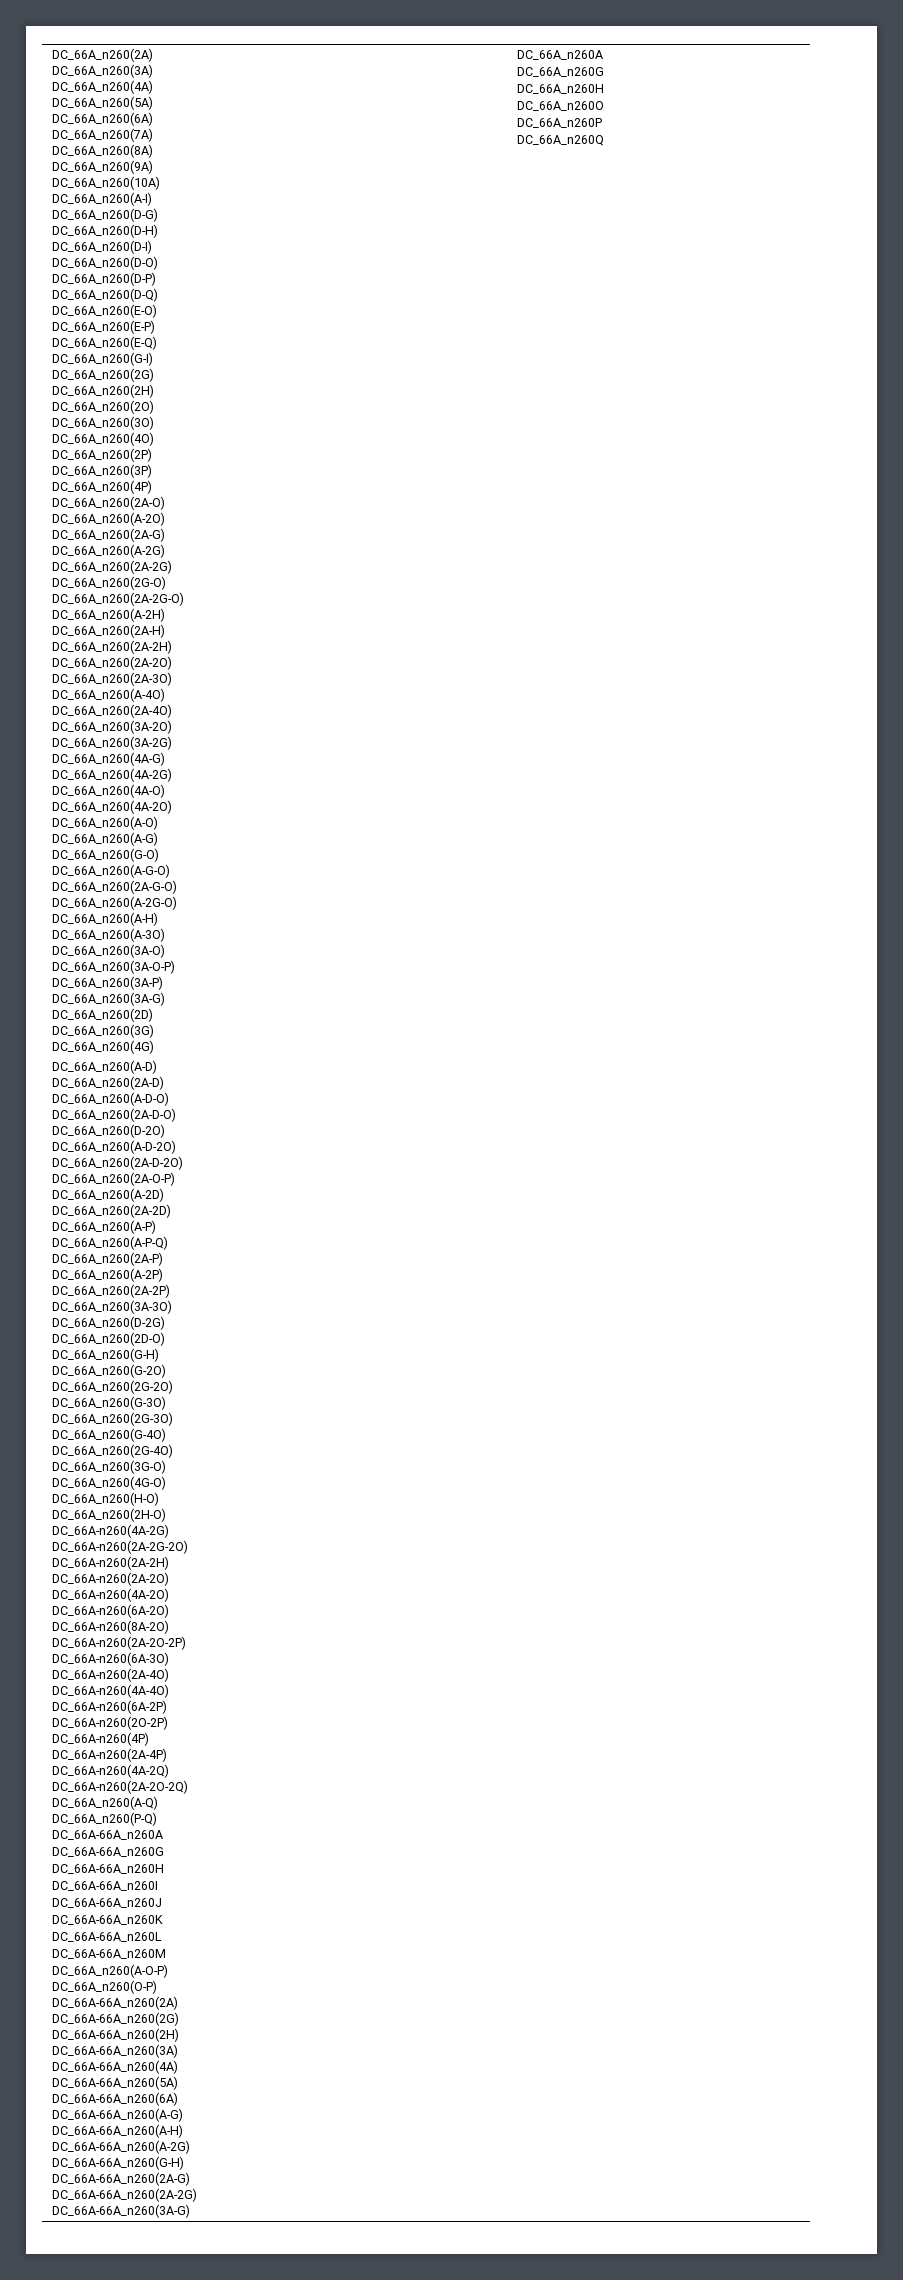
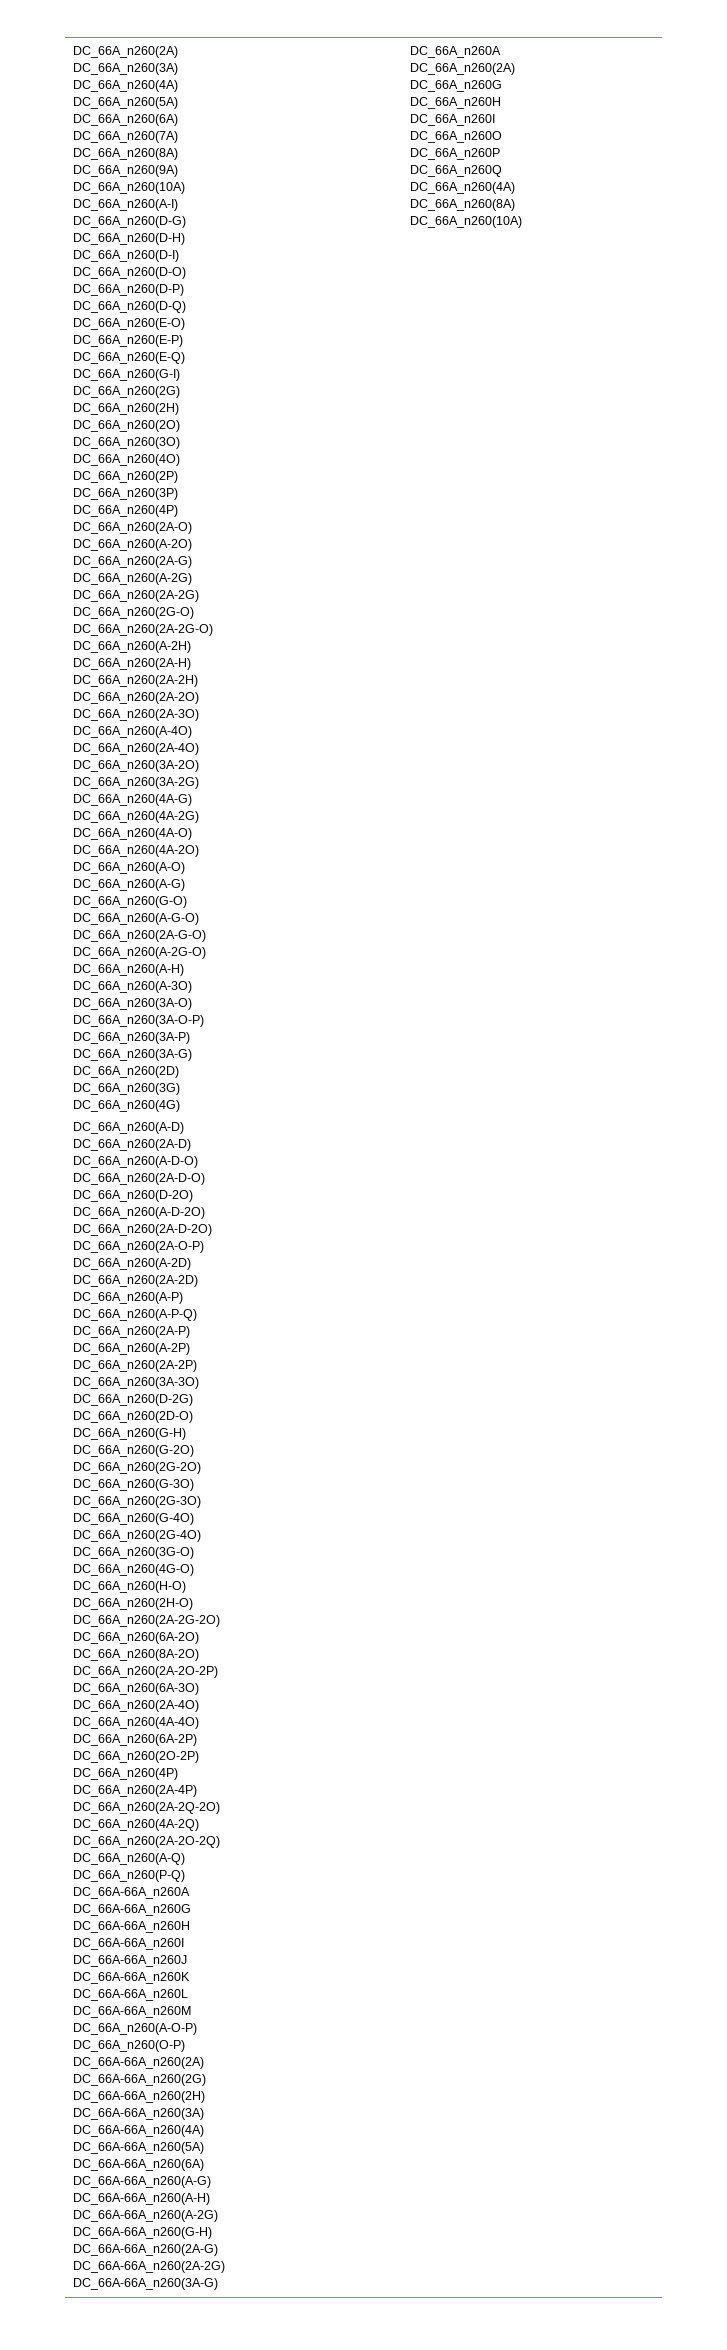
- DC_66A-n260(4A-2G)
- DC_66A-n260(2A-2G-2O)
- DC_66A-n260(2A-2H)
- DC_66A-n260(2A-2O)
- DC_66A-n260(4A-2O)
- DC_66A-n260(6A-2O)
- DC_66A-n260(8A-2O)
- DC_66A-n260(2A-2O-2P)
- DC_66A-n260(6A-3O)
- DC_66A-n260(2A-4O)
- DC_66A-n260(4A-4O)
- DC_66A-n260(6A-2P)
- DC_66A-n260(2O-2P)
- DC_66A-n260(4P)
- DC_66A-n260(2A-4P)
- DC_66A-n260(4A-2Q)
- DC_66A-n260(2A-2O-2Q)
+ DC_66A_n260(2A-2G-2O)
+ DC_66A_n260(6A-2O)
+ DC_66A_n260(8A-2O)
+ DC_66A_n260(2A-2O-2P)
+ DC_66A_n260(6A-3O)
+ DC_66A_n260(2A-4O)
+ DC_66A_n260(4A-4O)
+ DC_66A_n260(6A-2P)
+ DC_66A_n260(2O-2P)
+ DC_66A_n260(4P)
+ DC_66A_n260(2A-4P)
+ DC_66A_n260(2A-2Q-2O)
+ DC_66A_n260(4A-2Q)
+ DC_66A_n260(2A-2O-2Q)
  DC_66A_n260A
+ DC_66A_n260(2A)
+ DC_66A_n260I
  DC_66A_n260Q
+ DC_66A_n260(4A)
+ DC_66A_n260(8A)
+ DC_66A_n260(10A)

